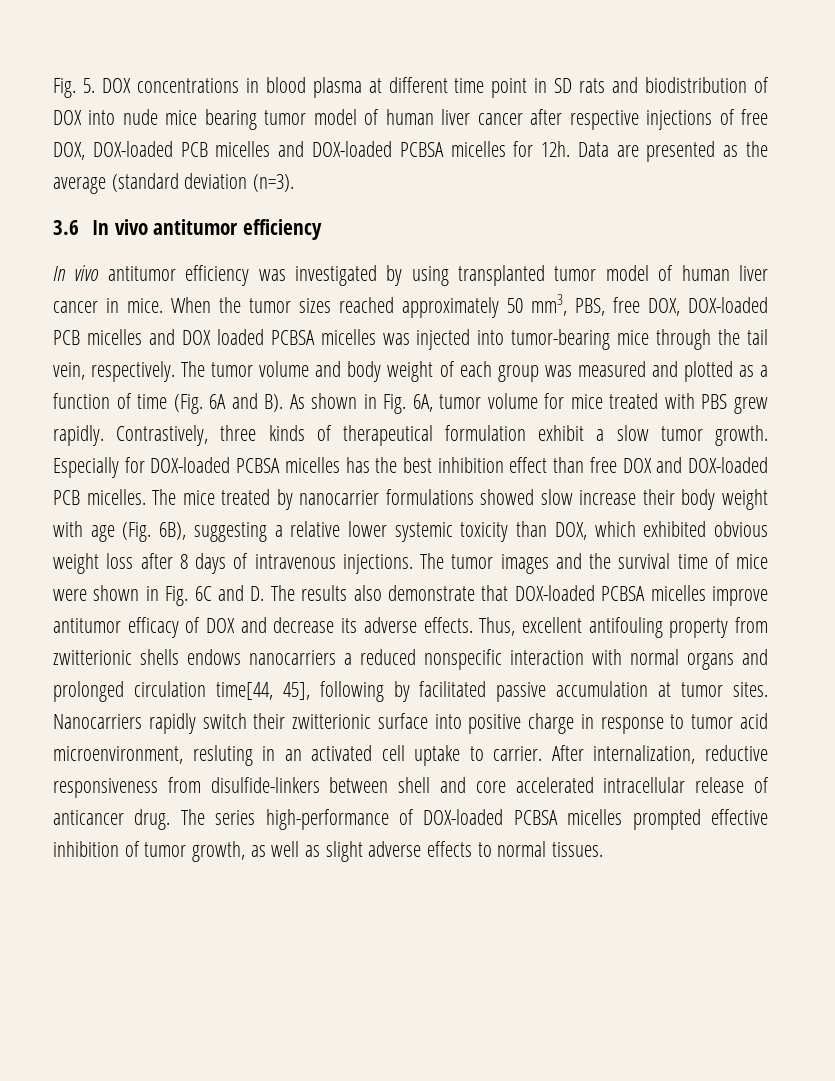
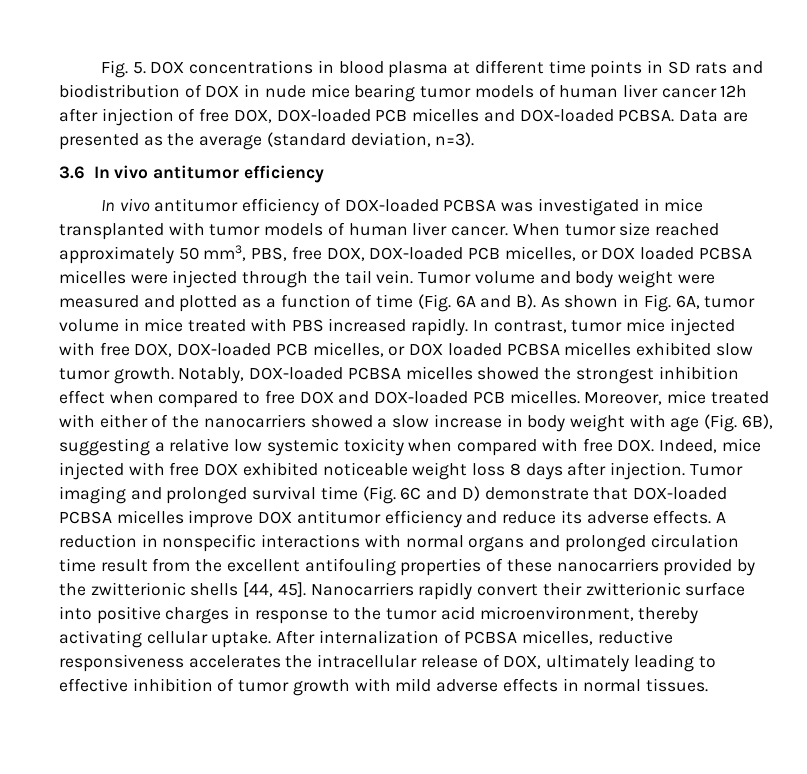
- Fig. 5. DOX concentrations in blood plasma at different time point in SD rats and biodistribution of DOX into nude mice bearing tumor model of human liver cancer after respective injections of free DOX, DOX-loaded PCB micelles and DOX-loaded PCBSA micelles for 12h.
+ Fig. 5. DOX concentrations in blood plasma at different time points in SD rats and biodistribution of DOX in nude mice bearing tumor models of human liver cancer 12h after injection of free DOX, DOX-loaded PCB micelles and DOX-loaded PCBSA.
- Data are presented as the average (standard deviation (n=3).
+ Data are presented as the average (standard deviation, n=3).
- In vivo antitumor efficiency was investigated by using transplanted tumor model of human liver cancer in mice. When the tumor sizes reached approximately 50 mm3, PBS, free DOX, DOX-loaded PCB micelles and DOX loaded PCBSA micelles was injected into tumor-bearing mice through the tail vein, respectively. The tumor volume and body weight of each group was measured and plotted as a function of time (Fig. 6A and B). As shown in Fig. 6A, tumor volume for mice treated with PBS grew rapidly. Contrastively, three kinds of therapeutical formulation exhibit a slow tumor growth.
+ In vivo antitumor efficiency of DOX-loaded PCBSA was investigated in mice transplanted with tumor models of human liver cancer. When tumor size reached approximately 50 mm3, PBS, free DOX, DOX-loaded PCB micelles, or DOX loaded PCBSA micelles were injected through the tail vein. Tumor volume and body weight were measured and plotted as a function of time (Fig. 6A and B). As shown in Fig. 6A, tumor volume in mice treated with PBS increased rapidly. In contrast, tumor mice injected with free DOX, DOX-loaded PCB micelles, or DOX loaded PCBSA micelles exhibited slow tumor growth.
- Especially for DOX-loaded PCBSA micelles has the best inhibition effect than free DOX and DOX-loaded PCB micelles.
+ Notably, DOX-loaded PCBSA micelles showed the strongest inhibition effect when compared to free DOX and DOX-loaded PCB micelles.
- The mice treated by nanocarrier formulations showed slow increase their body weight with age (Fig. 6B), suggesting a relative lower systemic toxicity than DOX, which exhibited obvious weight loss after 8 days of intravenous injections. The tumor images and the survival time of mice were shown in Fig. 6C and D. The results also demonstrate that DOX-loaded PCBSA micelles improve antitumor efficacy of DOX and decrease its adverse effects. Thus, excellent antifouling property from zwitterionic shells endows nanocarriers a reduced nonspecific interaction with normal organs and prolonged circulation time[44, 45], following by facilitated passive accumulation at tumor sites.
+ Moreover, mice treated with either of the nanocarriers showed a slow increase in body weight with age (Fig. 6B), suggesting a relative low systemic toxicity when compared with free DOX. Indeed, mice injected with free DOX exhibited noticeable weight loss 8 days after injection. Tumor imaging and prolonged survival time (Fig. 6C and D) demonstrate that DOX-loaded PCBSA micelles improve DOX antitumor efficiency and reduce its adverse effects. A reduction in nonspecific interactions with normal organs and prolonged circulation time result from the excellent antifouling properties of these nanocarriers provided by the zwitterionic shells [44, 45].
- Nanocarriers rapidly switch their zwitterionic surface into positive charge in response to tumor acid microenvironment, resluting in an activated cell uptake to carrier. After internalization, reductive responsiveness from disulfide-linkers between shell and core accelerated intracellular release of anticancer drug. The series high-performance of DOX-loaded PCBSA micelles prompted effective inhibition of tumor growth, as well as slight adverse effects to normal tissues.
+ Nanocarriers rapidly convert their zwitterionic surface into positive charges in response to the tumor acid microenvironment, thereby activating cellular uptake. After internalization of PCBSA micelles, reductive responsiveness accelerates the intracellular release of DOX, ultimately leading to effective inhibition of tumor growth with mild adverse effects in normal tissues.

